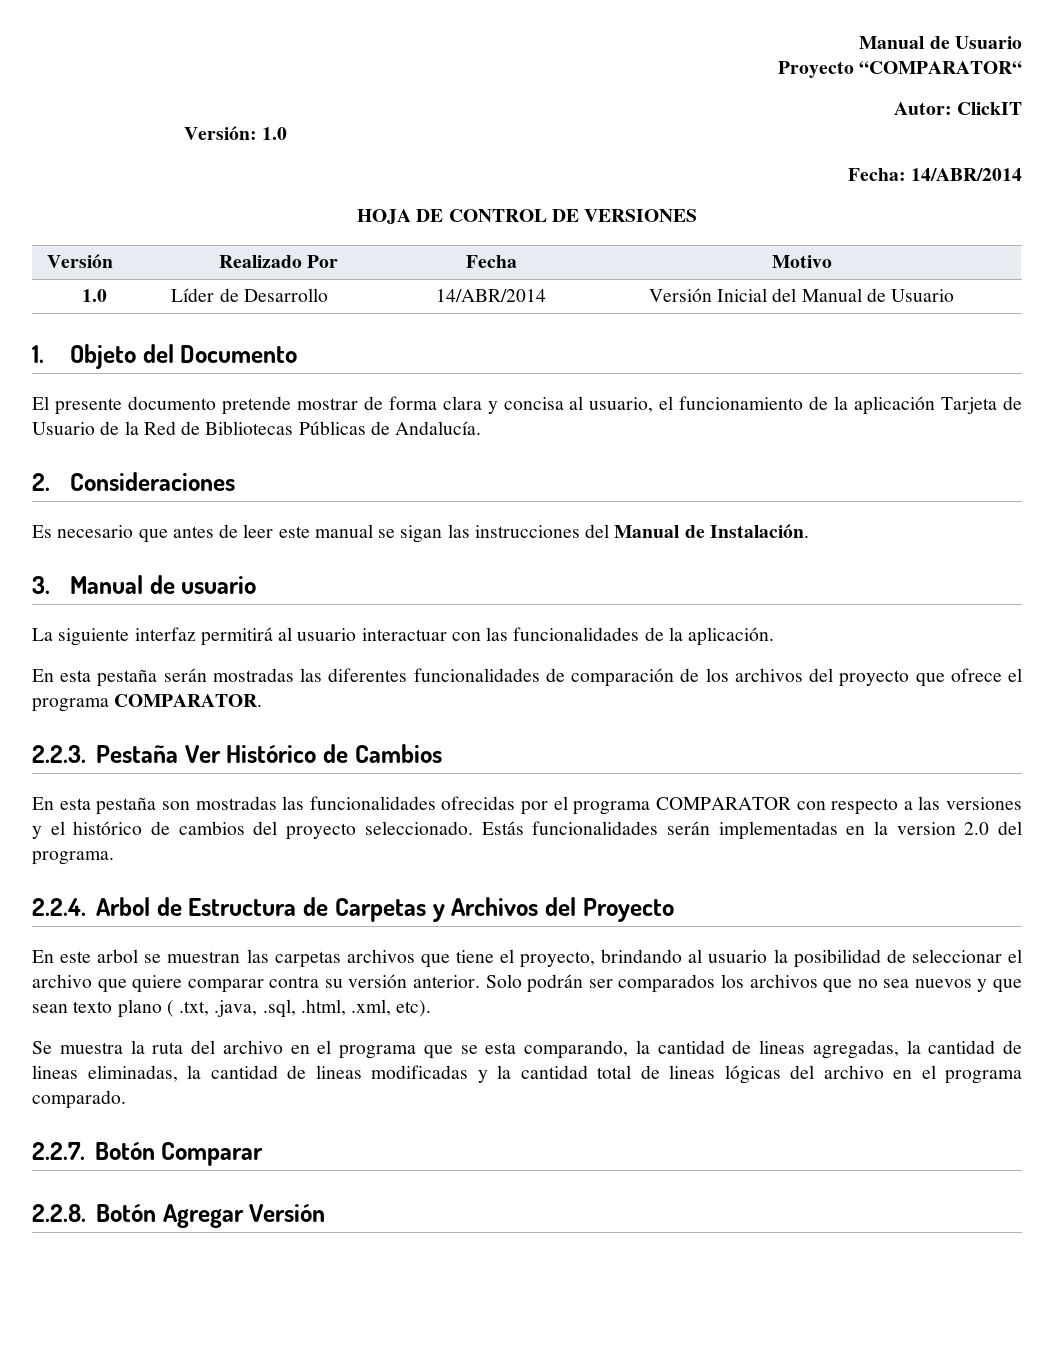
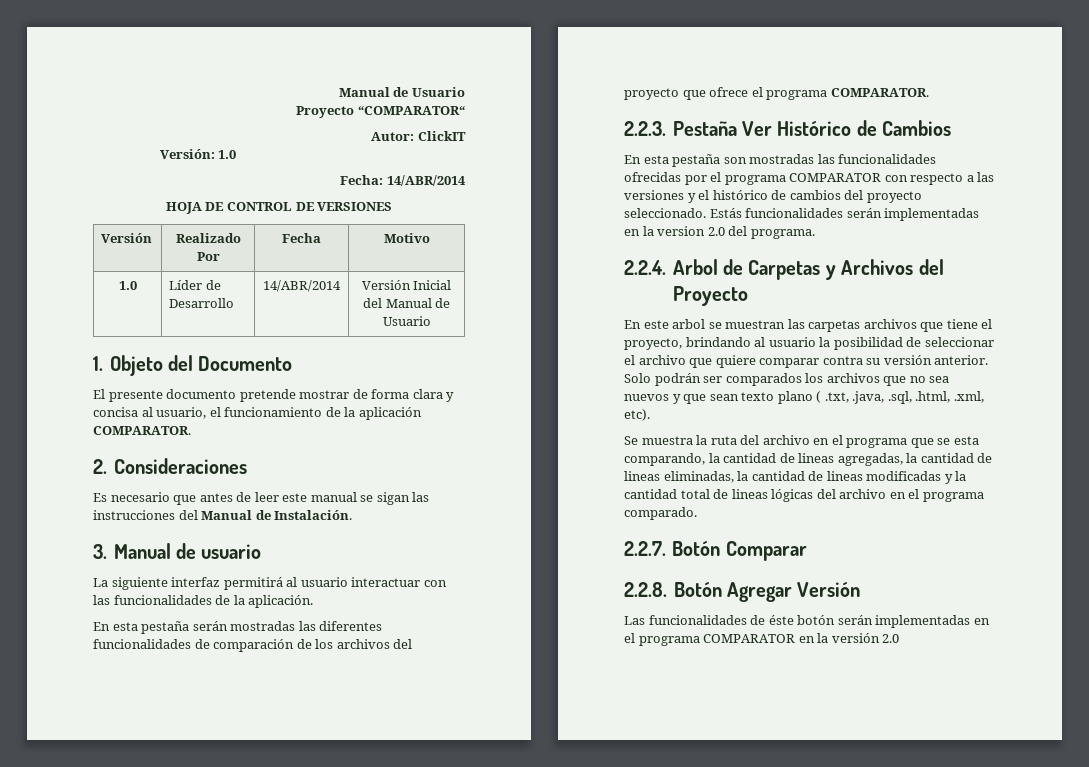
- El presente documento pretende mostrar de forma clara y concisa al usuario, el funcionamiento de la aplicación Tarjeta de Usuario de la Red de Bibliotecas Públicas de Andalucía.
+ El presente documento pretende mostrar de forma clara y concisa al usuario, el funcionamiento de la aplicación COMPARATOR.
- 2.2.4. Arbol de Estructura de Carpetas y Archivos del Proyecto
+ 2.2.4. Arbol de Carpetas y Archivos del Proyecto
+ Las funcionalidades de éste botón serán implementadas en el programa COMPARATOR en la versión 2.0

